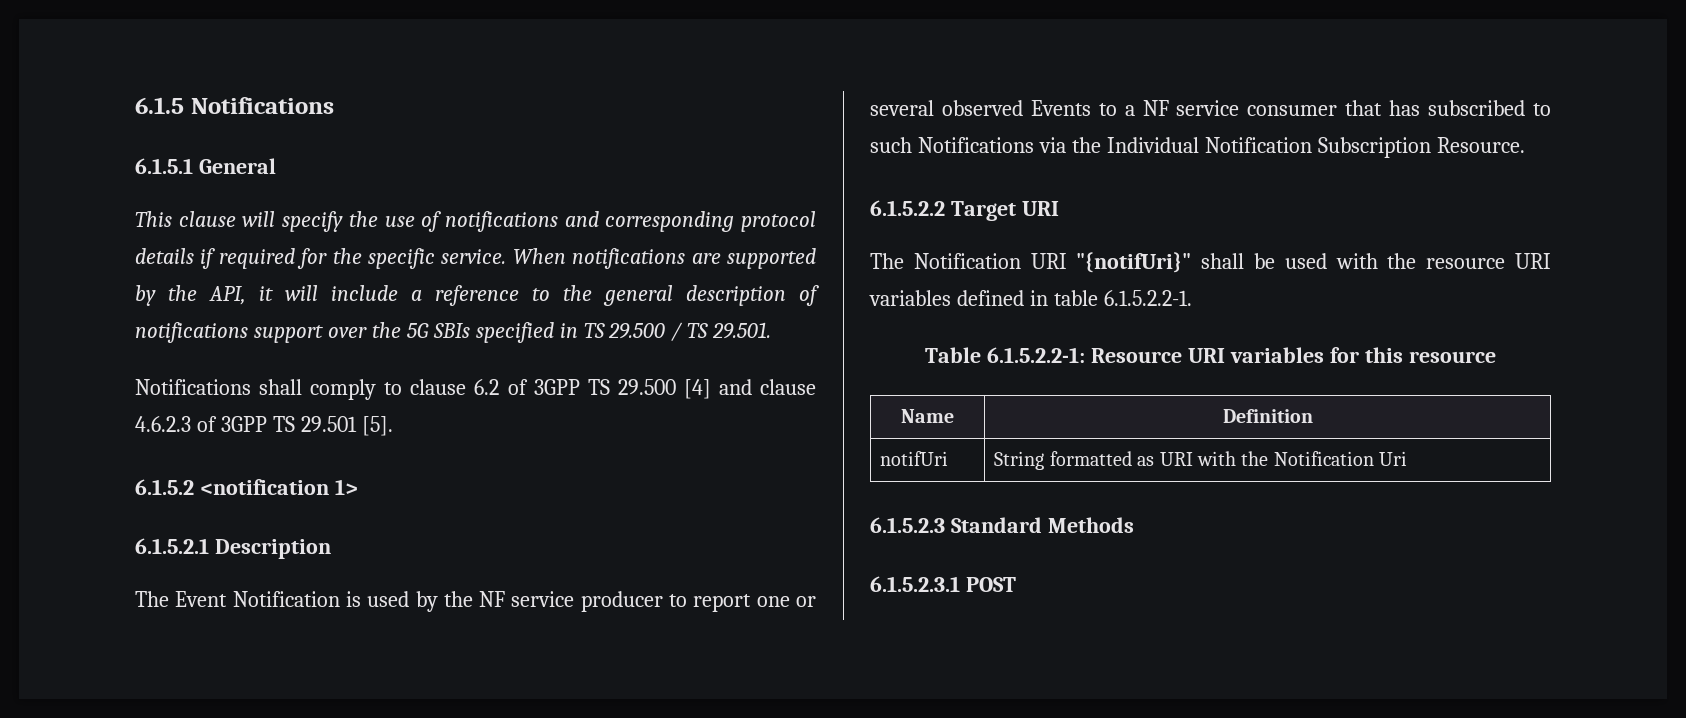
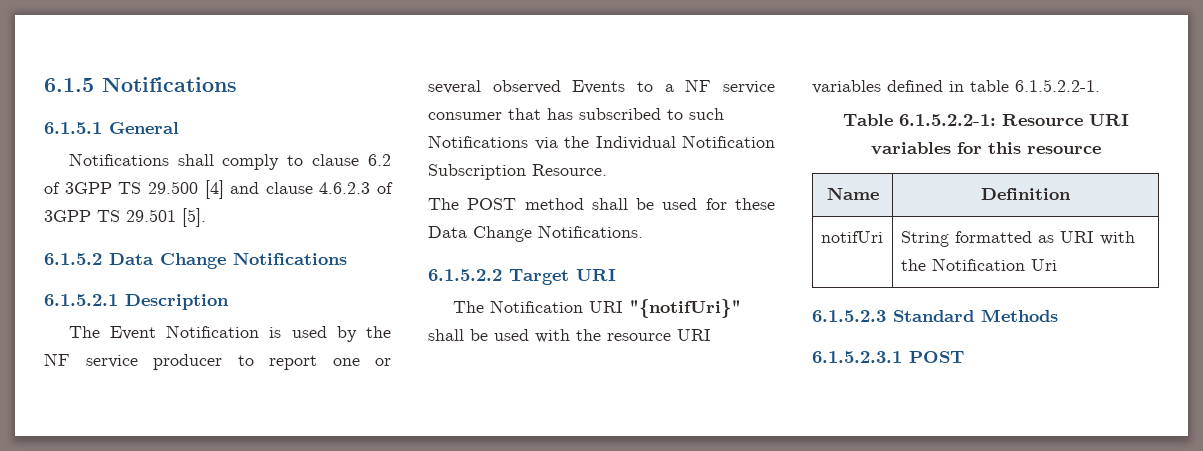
- This clause will specify the use of notifications and corresponding protocol details if required for the specific service. When notifications are supported by the API, it will include a reference to the general description of notifications support over the 5G SBIs specified in TS 29.500 / TS 29.501.
- 6.1.5.2 <notification 1>
+ 6.1.5.2 Data Change Notifications
+ The POST method shall be used for these Data Change Notifications.

